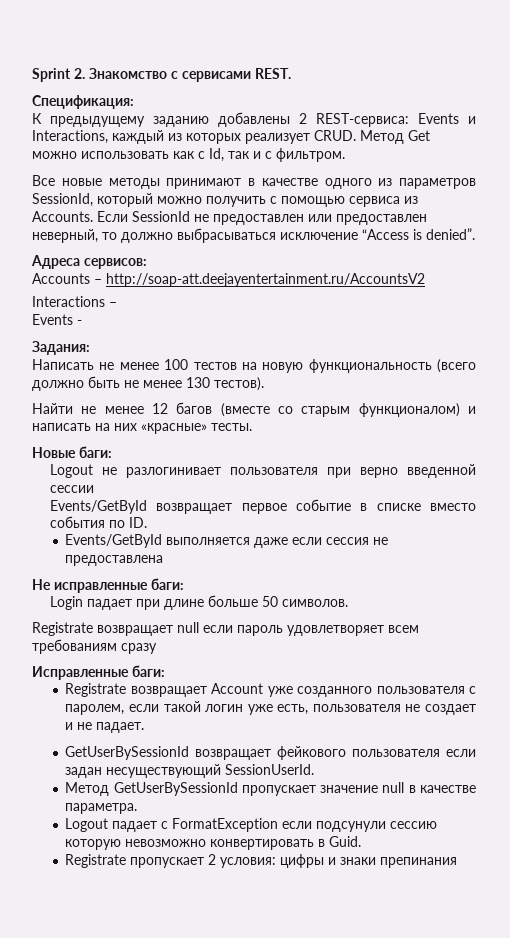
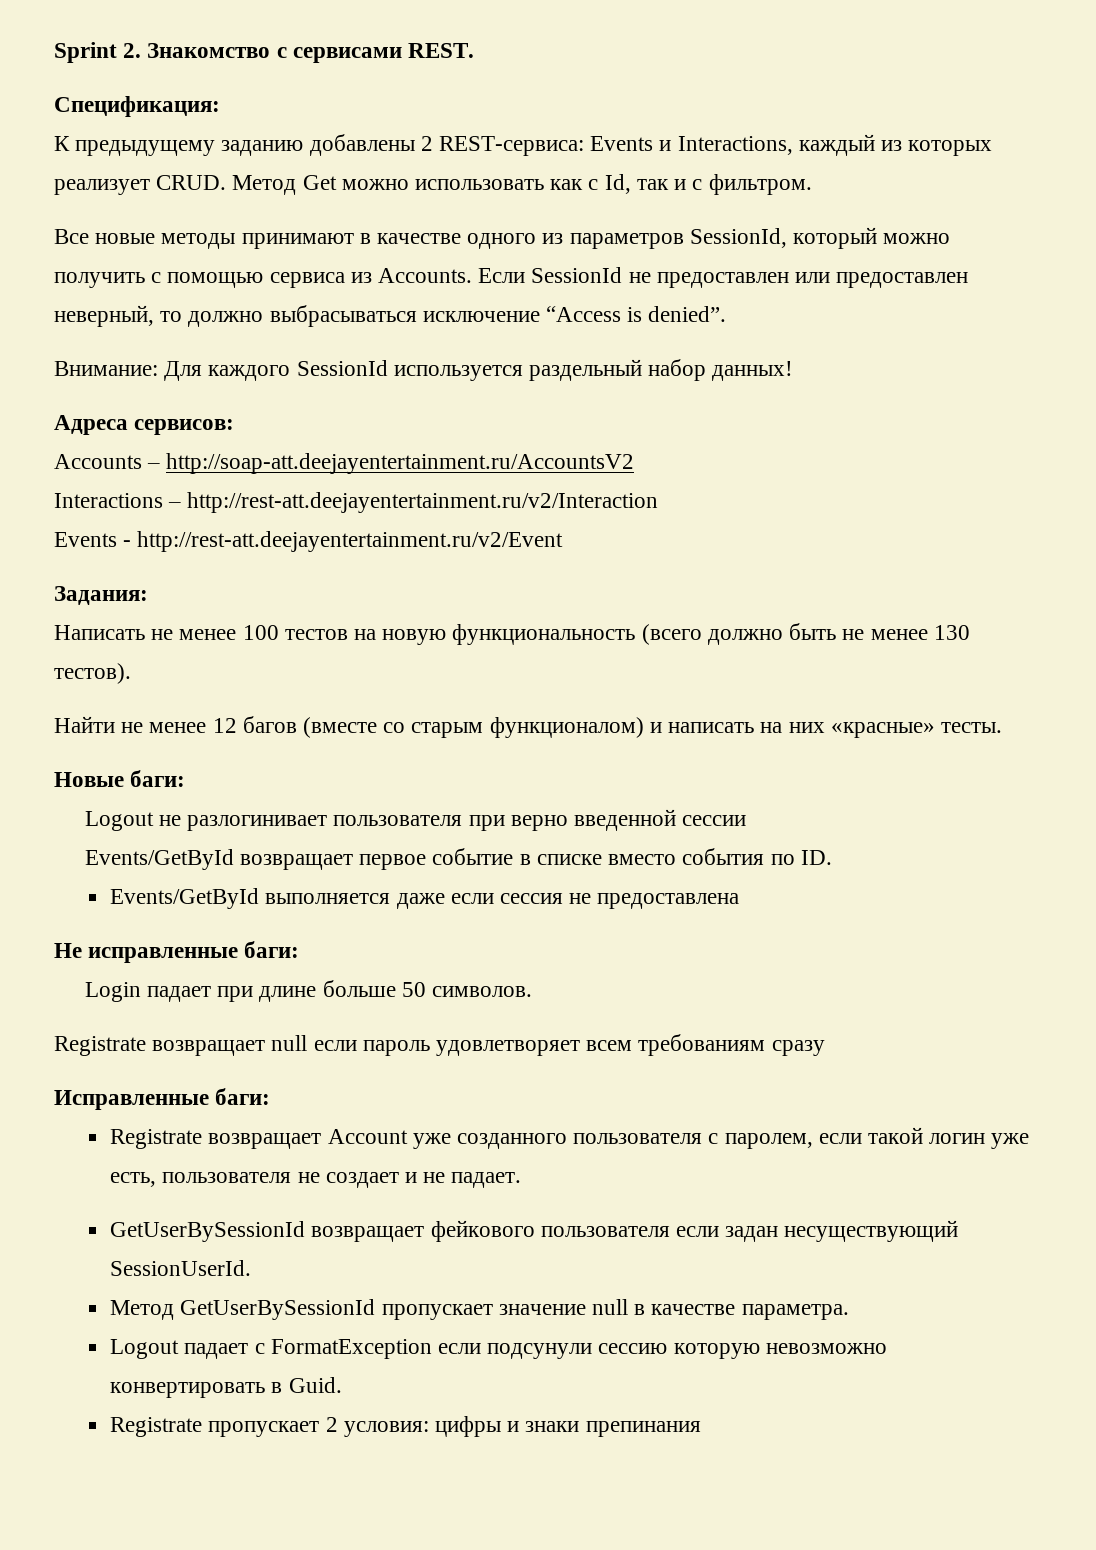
+ Внимание: Для каждого SessionId используется раздельный набор данных!
- Interactions –
+ Interactions – http://rest-att.deejayentertainment.ru/v2/Interaction
- Events -
+ Events - http://rest-att.deejayentertainment.ru/v2/Event

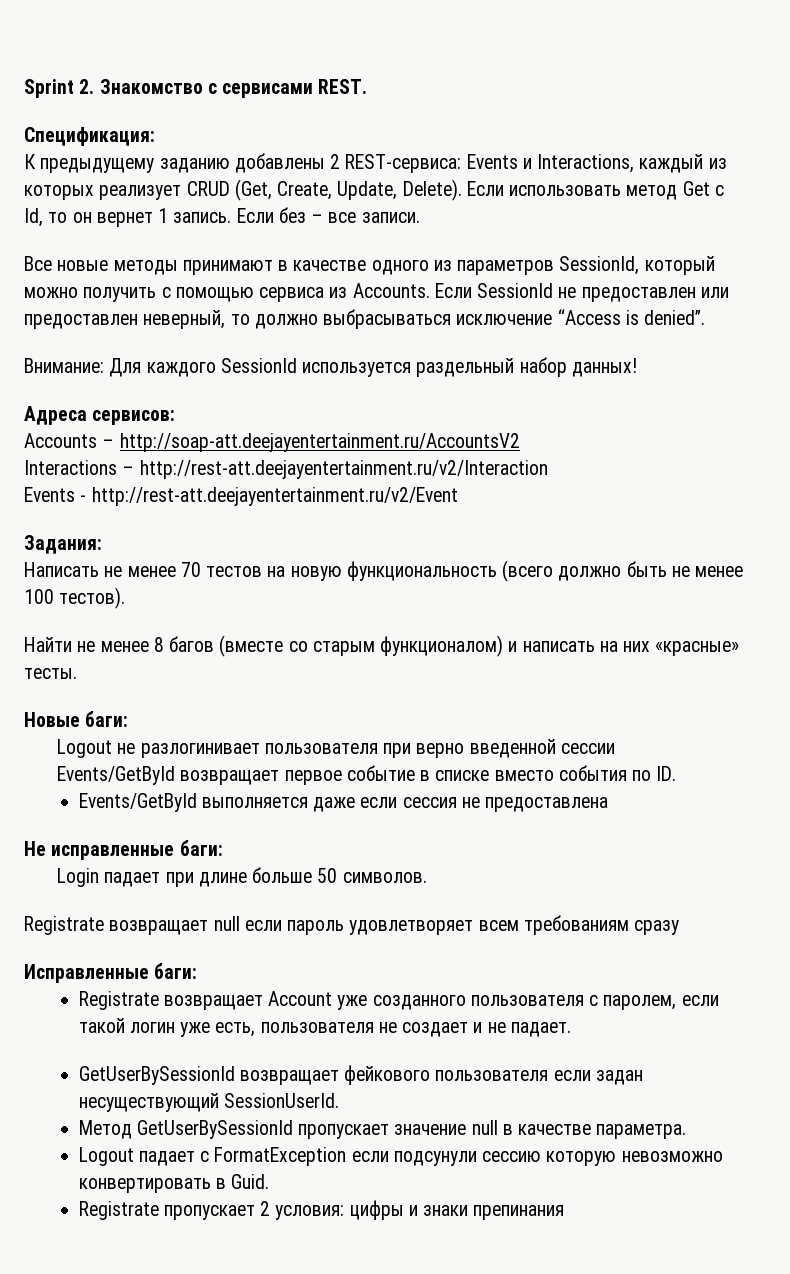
- К предыдущему заданию добавлены 2 REST-сервиса: Events и Interactions, каждый из которых реализует CRUD. Метод Get можно использовать как с Id, так и с фильтром.
+ К предыдущему заданию добавлены 2 REST-сервиса: Events и Interactions, каждый из которых реализует CRUD (Get, Create, Update, Delete). Если использовать метод Get с Id, то он вернет 1 запись. Если без – все записи.
- Написать не менее 100 тестов на новую функциональность (всего должно быть не менее 130 тестов).
+ Написать не менее 70 тестов на новую функциональность (всего должно быть не менее 100 тестов).
- Найти не менее 12 багов (вместе со старым функционалом) и написать на них «красные» тесты.
+ Найти не менее 8 багов (вместе со старым функционалом) и написать на них «красные» тесты.

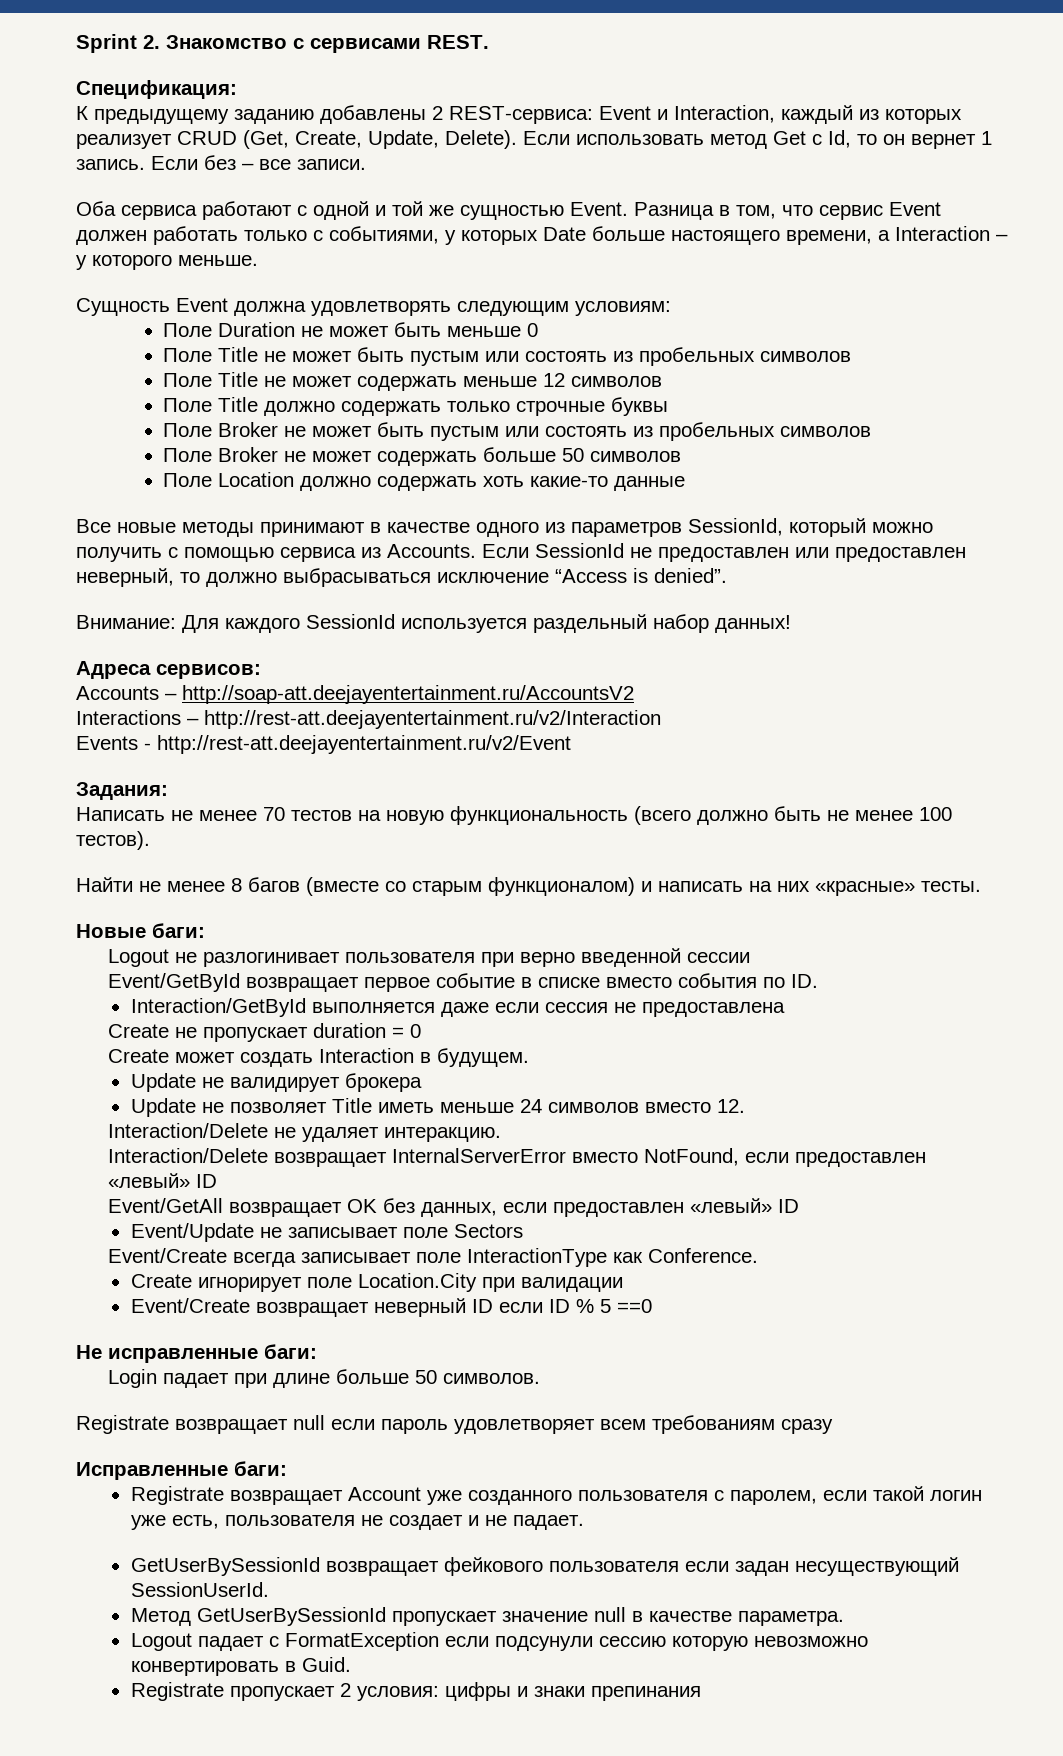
- К предыдущему заданию добавлены 2 REST-сервиса: Events и Interactions, каждый из которых реализует CRUD (Get, Create, Update, Delete).
+ К предыдущему заданию добавлены 2 REST-сервиса: Event и Interaction, каждый из которых реализует CRUD (Get, Create, Update, Delete).
+ Оба сервиса работают с одной и той же сущностью Event. Разница в том, что сервис Event должен работать только с событиями, у которых Date больше настоящего времени, а Interaction – у которого меньше.
+ Сущность Event должна удовлетворять следующим условиям:
+ Поле Duration не может быть меньше 0
+ Поле Title не может быть пустым или состоять из пробельных символов
+ Поле Title не может содержать меньше 12 символов
+ Поле Title должно содержать только строчные буквы
+ Поле Broker не может быть пустым или состоять из пробельных символов
+ Поле Broker не может содержать больше 50 символов
+ Поле Location должно содержать хоть какие-то данные
- Events/GetById возвращает первое событие в списке вместо события по ID.
+ Event/GetById возвращает первое событие в списке вместо события по ID.
- Events/GetById выполняется даже если сессия не предоставлена
+ Interaction/GetById выполняется даже если сессия не предоставлена
+ Create не пропускает duration = 0
+ Create может создать Interaction в будущем.
+ Update не валидирует брокера
+ Update не позволяет Title иметь меньше 24 символов вместо 12.
+ Interaction/Delete не удаляет интеракцию.
+ Interaction/Delete возвращает InternalServerError вместо NotFound, если предоставлен «левый» ID
+ Event/GetAll возвращает OK без данных, если предоставлен «левый» ID
+ Event/Update не записывает поле Sectors
+ Event/Create всегда записывает поле InteractionType как Conference.
+ Create игнорирует поле Location.City при валидации
+ Event/Create возвращает неверный ID если ID % 5 ==0

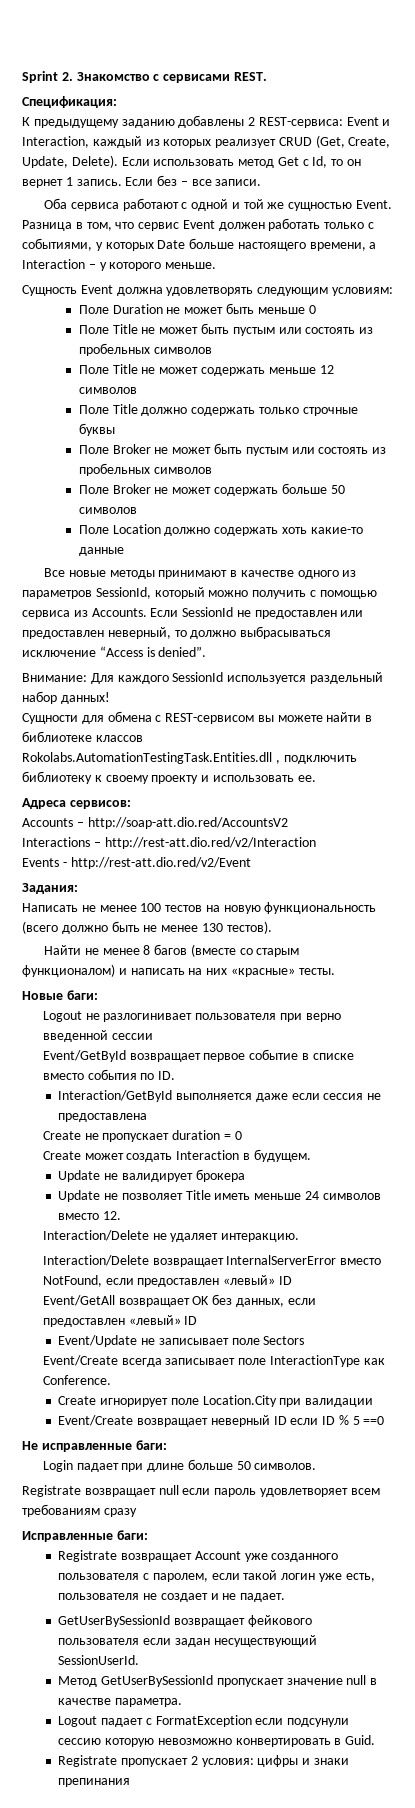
+ Сущности для обмена с REST-сервисом вы можете найти в библиотеке классов Rokolabs.AutomationTestingTask.Entities.dll , подключить библиотеку к своему проекту и использовать ее.
- Accounts – http://soap-att.deejayentertainment.ru/AccountsV2
+ Accounts – http://soap-att.dio.red/AccountsV2
- Interactions – http://rest-att.deejayentertainment.ru/v2/Interaction
+ Interactions – http://rest-att.dio.red/v2/Interaction
- Events - http://rest-att.deejayentertainment.ru/v2/Event
+ Events - http://rest-att.dio.red/v2/Event
- Написать не менее 70 тестов на новую функциональность (всего должно быть не менее 100 тестов).
+ Написать не менее 100 тестов на новую функциональность (всего должно быть не менее 130 тестов).

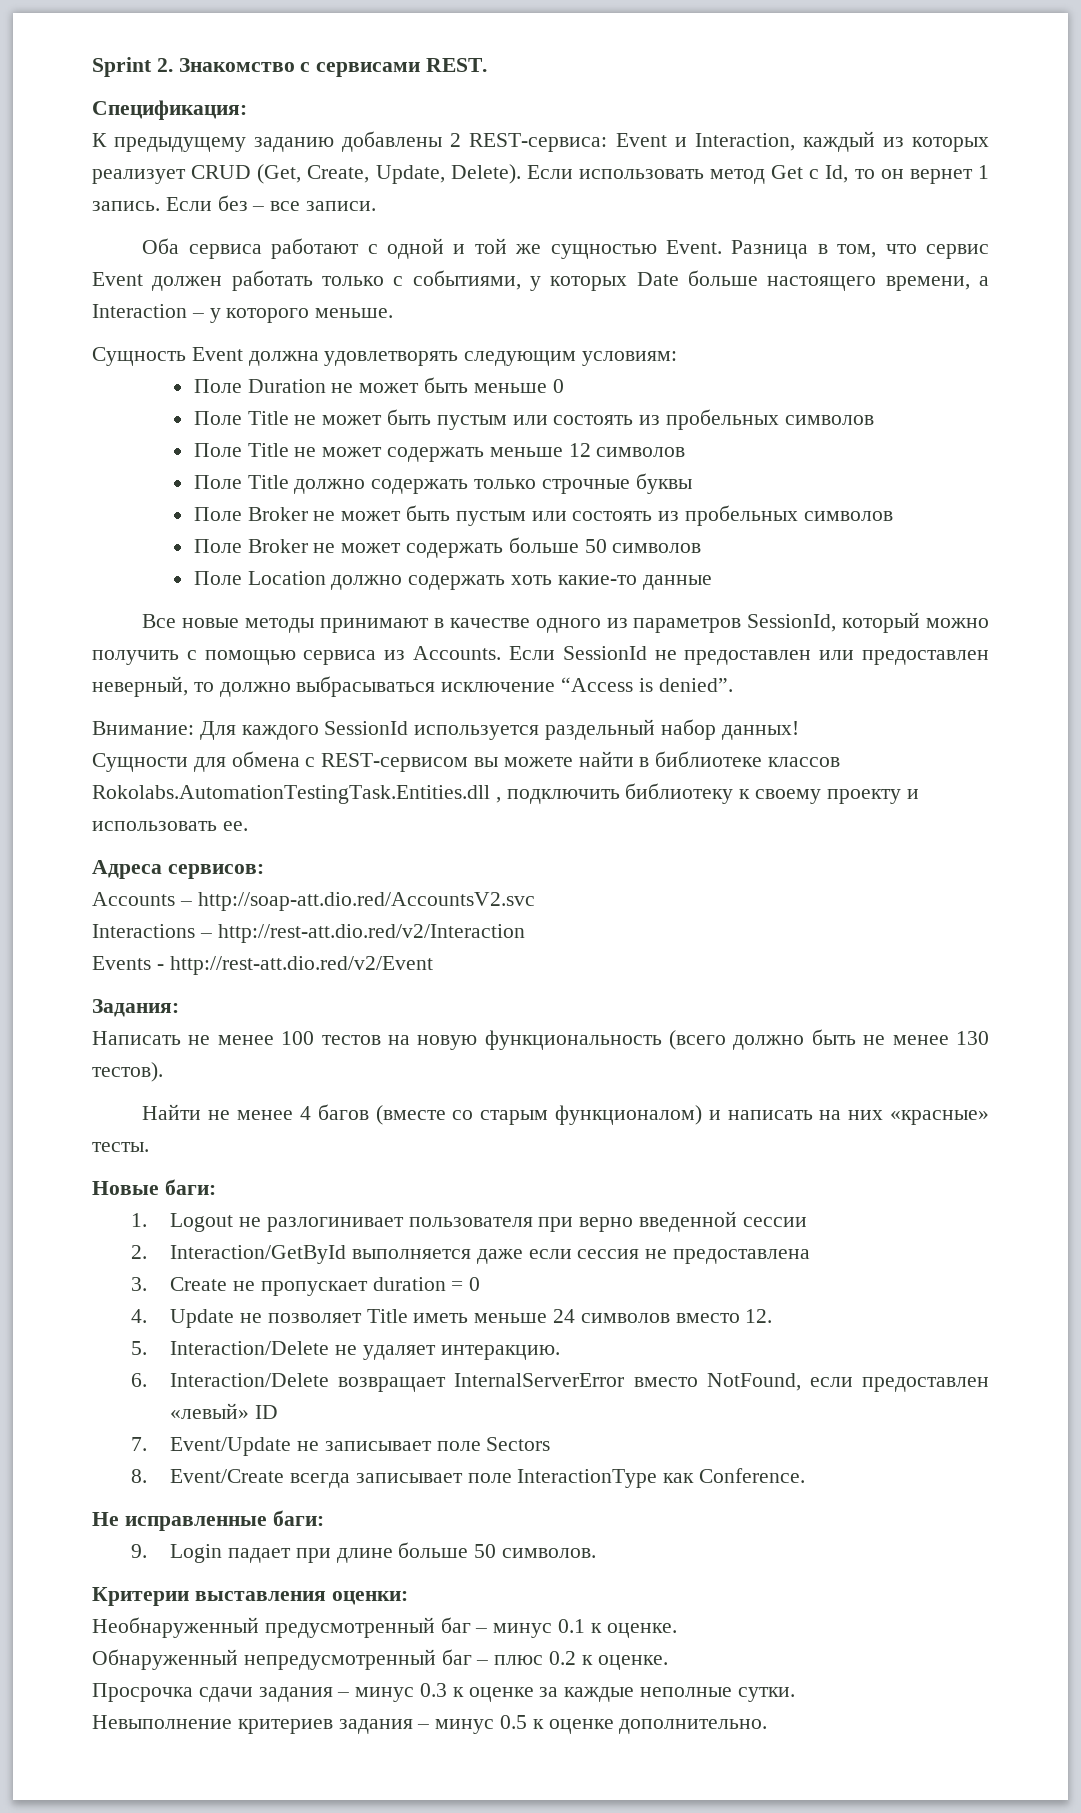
- Accounts – http://soap-att.dio.red/AccountsV2
+ Accounts – http://soap-att.dio.red/AccountsV2.svc
- Найти не менее 8 багов (вместе со старым функционалом) и написать на них «красные» тесты.
+ Найти не менее 4 багов (вместе со старым функционалом) и написать на них «красные» тесты.
- Logout не разлогинивает пользователя при верно введенной сессии
+ 1. Logout не разлогинивает пользователя при верно введенной сессии
- Event/GetById возвращает первое событие в списке вместо события по ID.
- Interaction/GetById выполняется даже если сессия не предоставлена
+ 2. Interaction/GetById выполняется даже если сессия не предоставлена
- Create не пропускает duration = 0
+ 3. Create не пропускает duration = 0
- Create может создать Interaction в будущем.
- Update не валидирует брокера
- Update не позволяет Title иметь меньше 24 символов вместо 12.
+ 4. Update не позволяет Title иметь меньше 24 символов вместо 12.
- Interaction/Delete не удаляет интеракцию.
+ 5. Interaction/Delete не удаляет интеракцию.
- Interaction/Delete возвращает InternalServerError вместо NotFound, если предоставлен «левый» ID
+ 6. Interaction/Delete возвращает InternalServerError вместо NotFound, если предоставлен «левый» ID
- Event/GetAll возвращает OK без данных, если предоставлен «левый» ID
- Event/Update не записывает поле Sectors
+ 7. Event/Update не записывает поле Sectors
- Event/Create всегда записывает поле InteractionType как Conference.
+ 8. Event/Create всегда записывает поле InteractionType как Conference.
- Create игнорирует поле Location.City при валидации
- Event/Create возвращает неверный ID если ID % 5 ==0
- Login падает при длине больше 50 символов.
+ 9. Login падает при длине больше 50 символов.
- Registrate возвращает null если пароль удовлетворяет всем требованиям сразу
- Исправленные баги:
- Registrate возвращает Account уже созданного пользователя с паролем, если такой логин уже есть, пользователя не создает и не падает.
- GetUserBySessionId возвращает фейкового пользователя если задан несуществующий SessionUserId.
- Метод GetUserBySessionId пропускает значение null в качестве параметра.
- Logout падает с FormatException если подсунули сессию которую невозможно конвертировать в Guid.
- Registrate пропускает 2 условия: цифры и знаки препинания
+ Критерии выставления оценки:
+ Необнаруженный предусмотренный баг – минус 0.1 к оценке.
+ Обнаруженный непредусмотренный баг – плюс 0.2 к оценке.
+ Просрочка сдачи задания – минус 0.3 к оценке за каждые неполные сутки.
+ Невыполнение критериев задания – минус 0.5 к оценке дополнительно.

